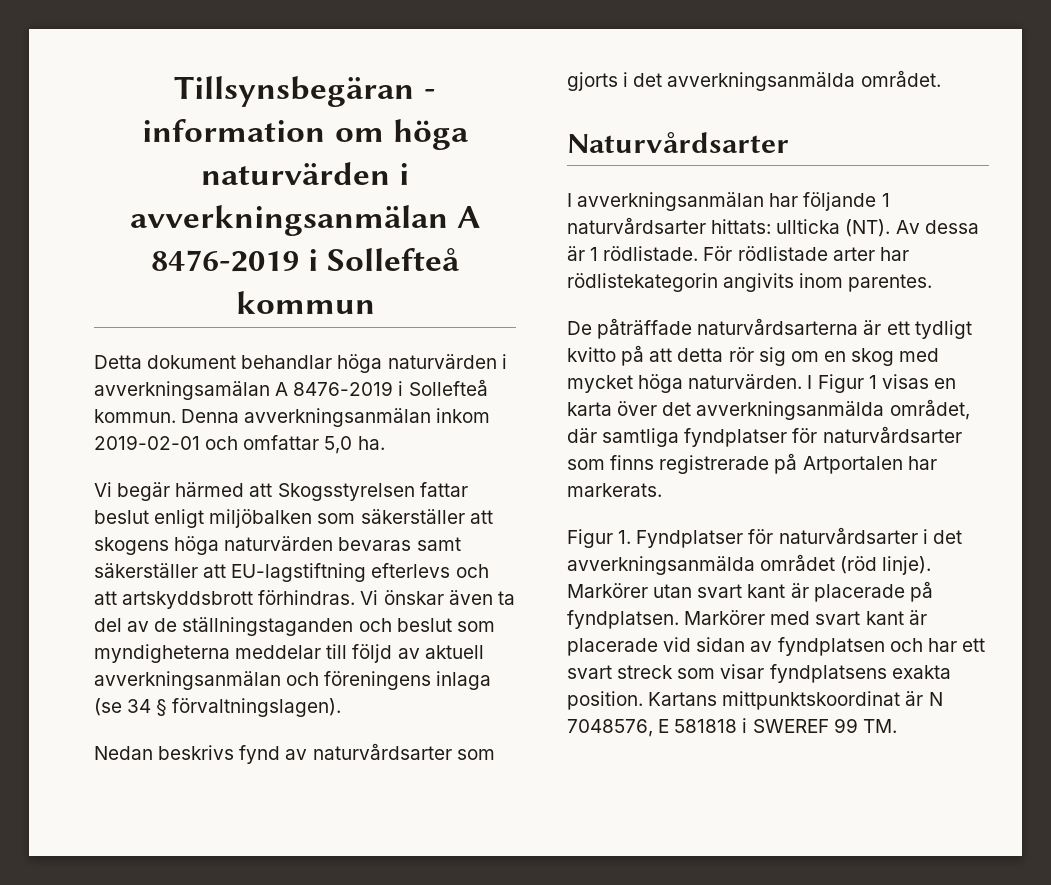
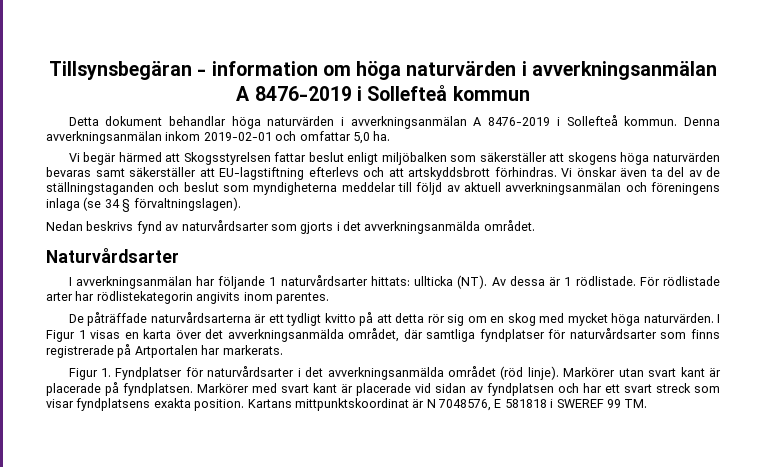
- Detta dokument behandlar höga naturvärden i avverkningsamälan A 8476-2019 i Sollefteå kommun.
+ Detta dokument behandlar höga naturvärden i avverkningsanmälan A 8476-2019 i Sollefteå kommun.

